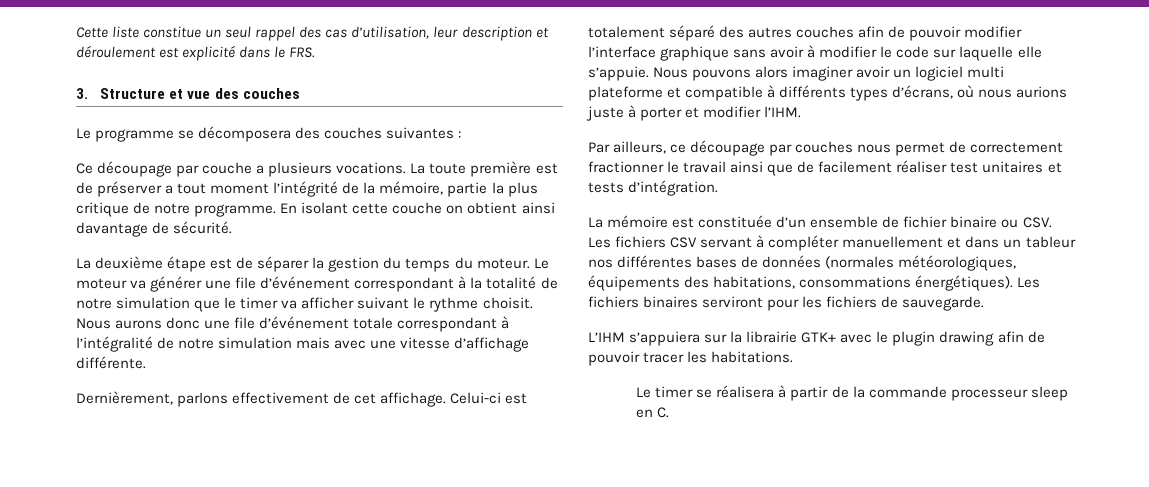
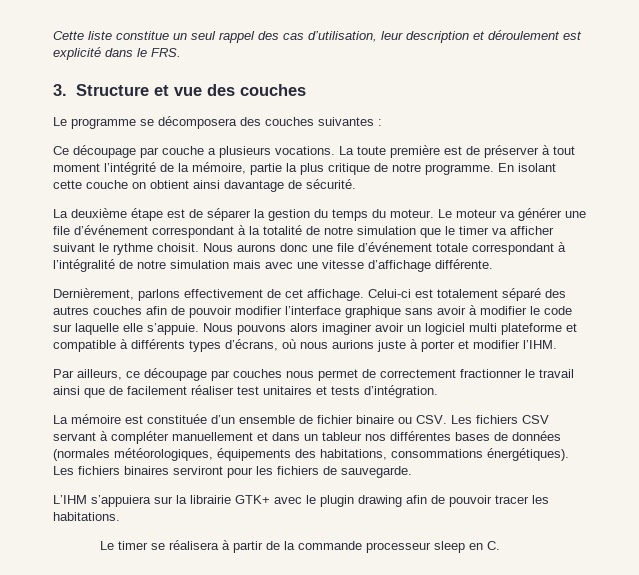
- La toute première est de préserver a tout moment l’intégrité de la mémoire, partie la plus critique de notre programme.
+ La toute première est de préserver à tout moment l’intégrité de la mémoire, partie la plus critique de notre programme.

